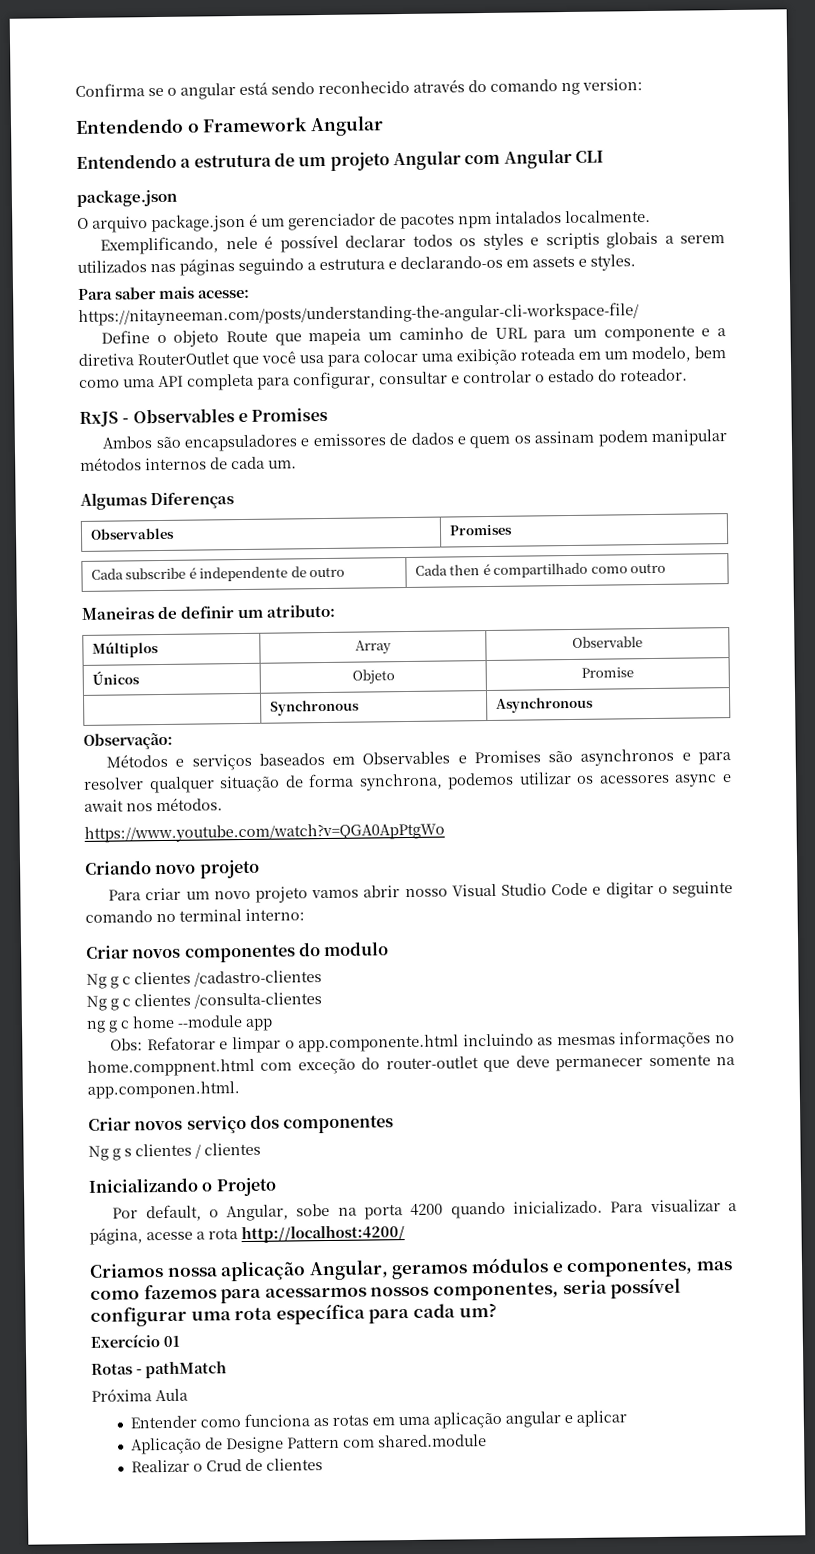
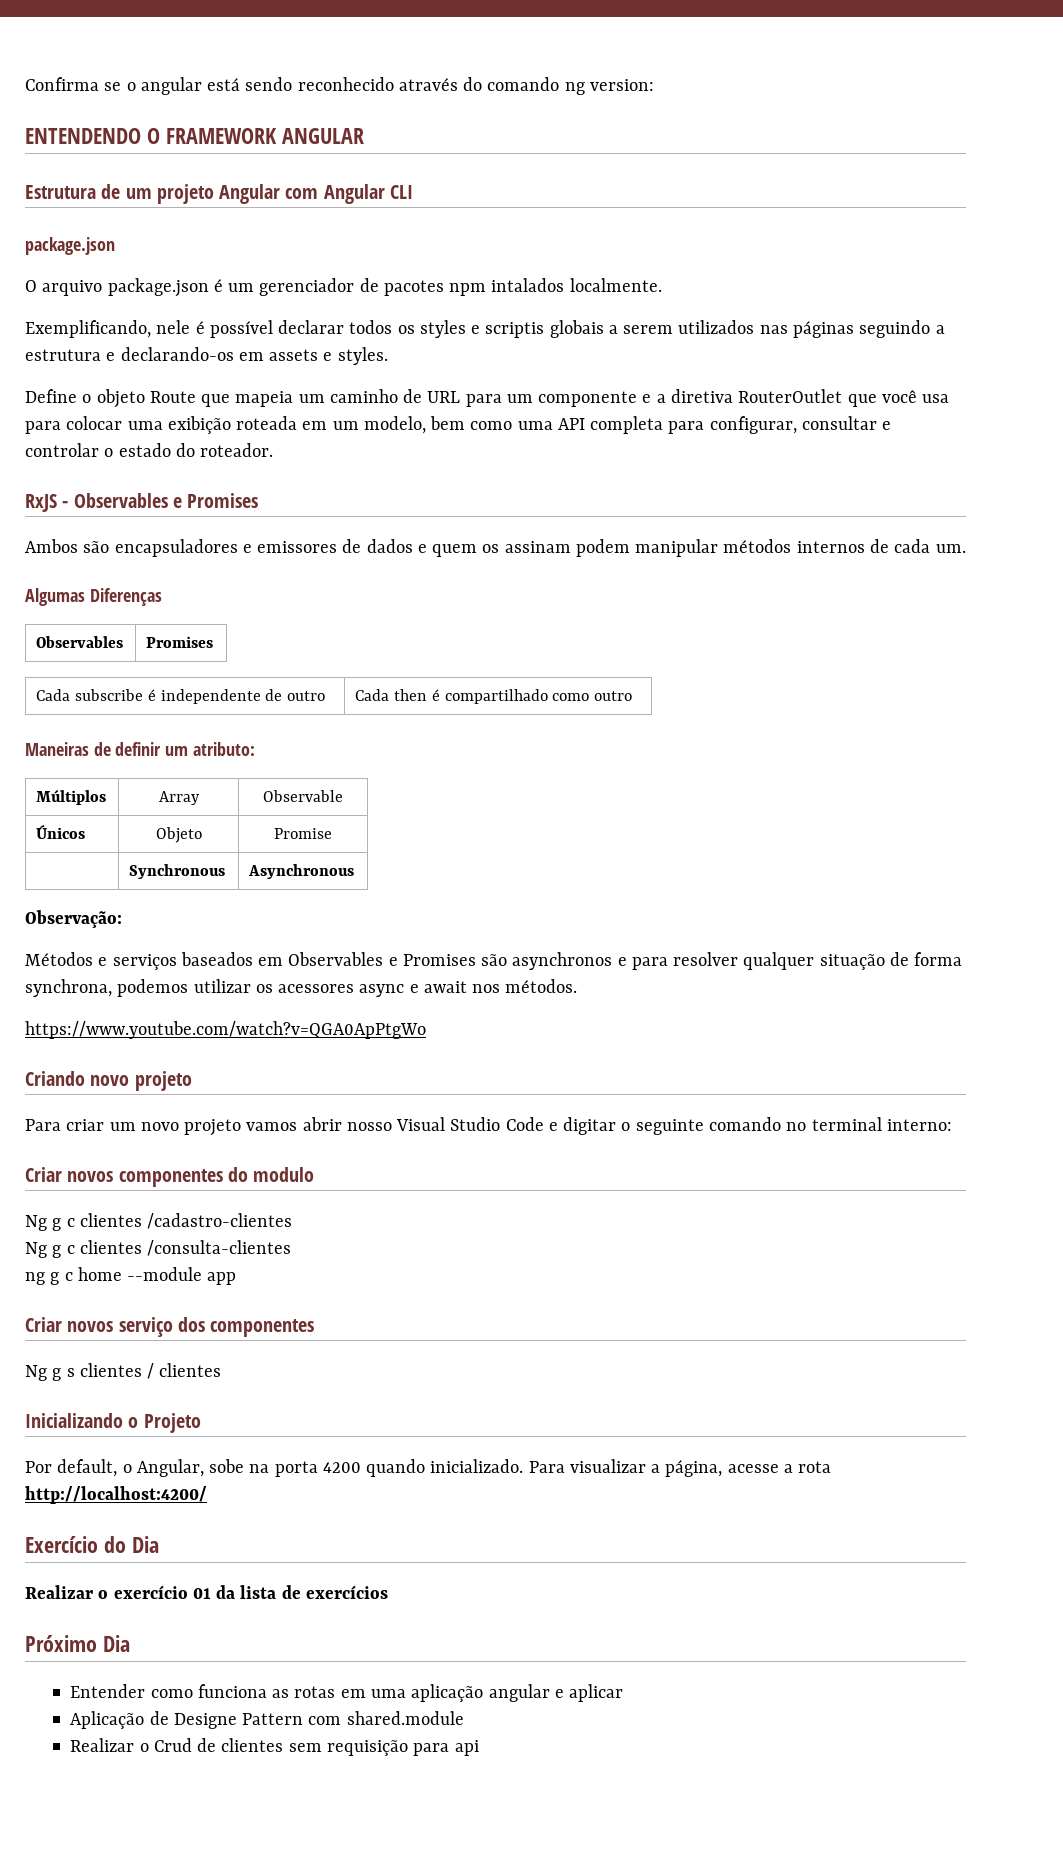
- Entendendo o Framework Angular
- Entendendo a estrutura de um projeto Angular com Angular CLI
+ ENTENDENDO O FRAMEWORK ANGULAR
+ Estrutura de um projeto Angular com Angular CLI
- Para saber mais acesse: https://nitayneeman.com/posts/understanding-the-angular-cli-workspace-file/
- Obs: Refatorar e limpar o app.componente.html incluindo as mesmas informações no home.comppnent.html com exceção do router-outlet que deve permanecer somente na app.componen.html.
- Criamos nossa aplicação Angular, geramos módulos e componentes, mas como fazemos para acessarmos nossos componentes, seria possível configurar uma rota específica para cada um?
- Exercício 01
- Rotas - pathMatch
- Próxima Aula
+ Exercício do Dia
+ Realizar o exercício 01 da lista de exercícios
+ Próximo Dia
- Realizar o Crud de clientes
+ Realizar o Crud de clientes sem requisição para api

